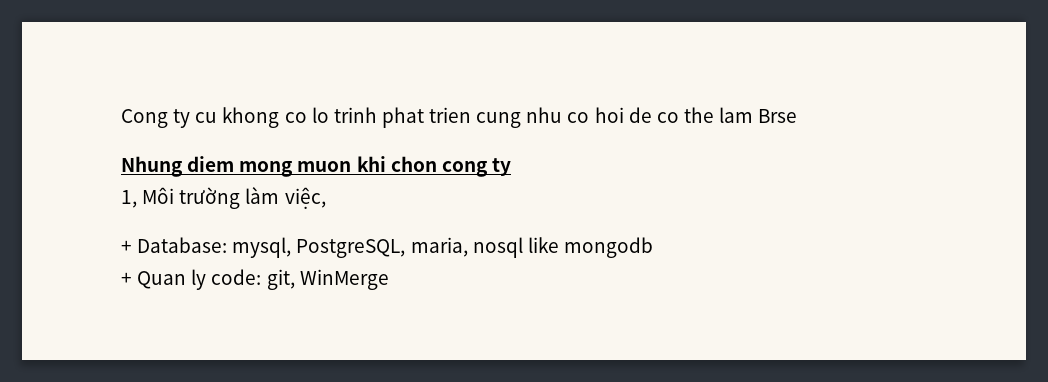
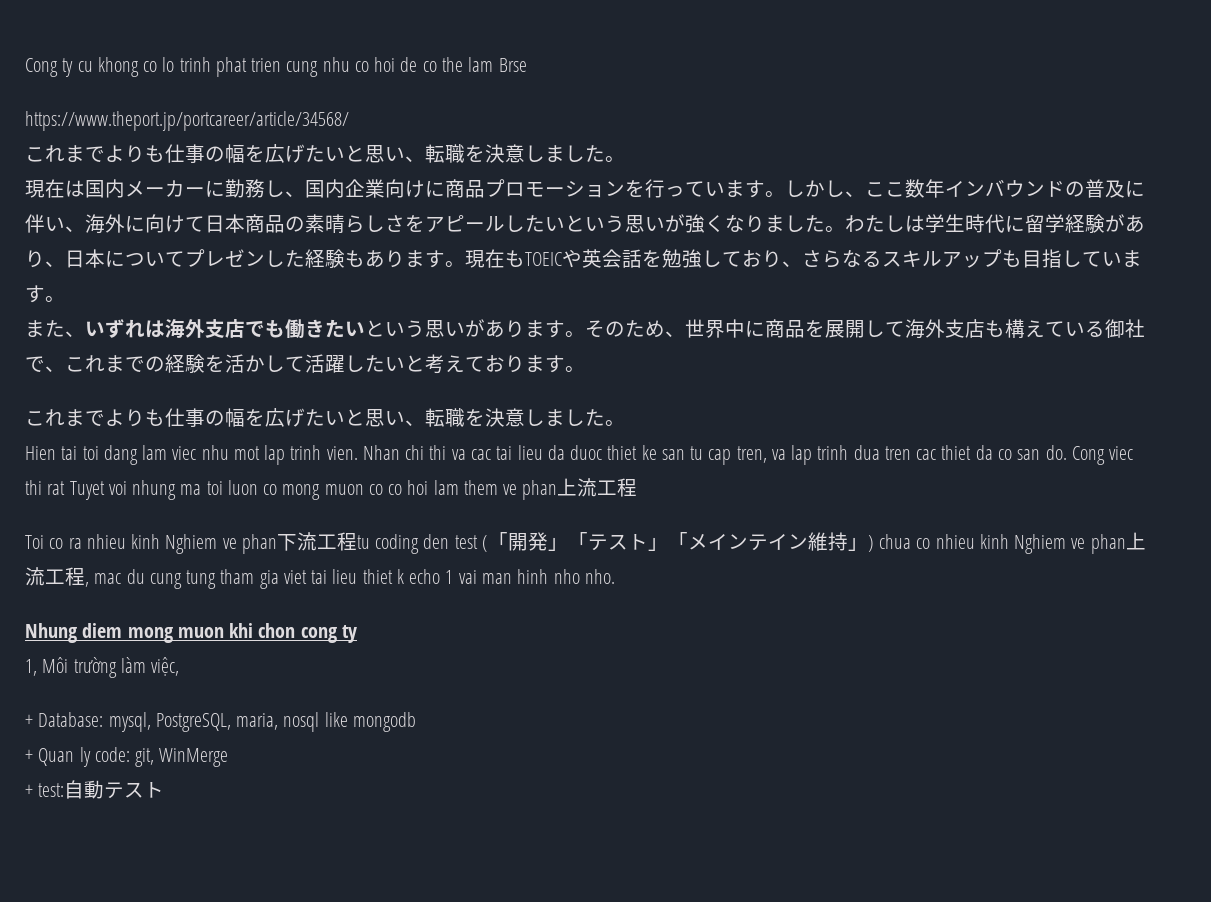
+ https://www.theport.jp/portcareer/article/34568/
+ これまでよりも仕事の幅を広げたいと思い、転職を決意しました。
+ 現在は国内メーカーに勤務し、国内企業向けに商品プロモーションを行っています。しかし、ここ数年インバウンドの普及に伴い、海外に向けて日本商品の素晴らしさをアピールしたいという思いが強くなりました。わたしは学生時代に留学経験があり、日本についてプレゼンした経験もあります。現在もTOEICや英会話を勉強しており、さらなるスキルアップも目指しています。
+ また、いずれは海外支店でも働きたいという思いがあります。そのため、世界中に商品を展開して海外支店も構えている御社で、これまでの経験を活かして活躍したいと考えております。
+ これまでよりも仕事の幅を広げたいと思い、転職を決意しました。
+ Hien tai toi dang lam viec nhu mot lap trinh vien. Nhan chi thi va cac tai lieu da duoc thiet ke san tu cap tren, va lap trinh dua tren cac thiet da co san do. Cong viec thi rat Tuyet voi nhung ma toi luon co mong muon co co hoi lam them ve phan上流工程
+ Toi co ra nhieu kinh Nghiem ve phan下流工程tu coding den test (「開発」「テスト」「メインテイン維持」) chua co nhieu kinh Nghiem ve phan上流工程, mac du cung tung tham gia viet tai lieu thiet k echo 1 vai man hinh nho nho.
+ + test:自動テスト

